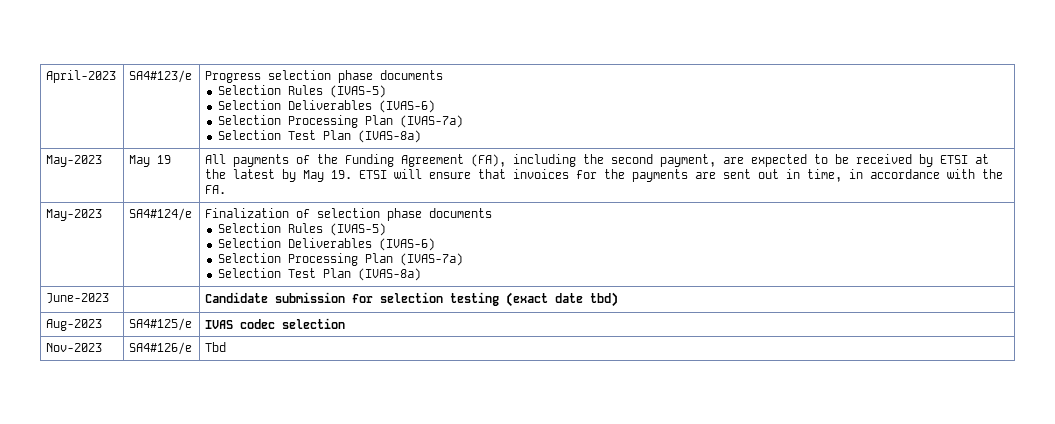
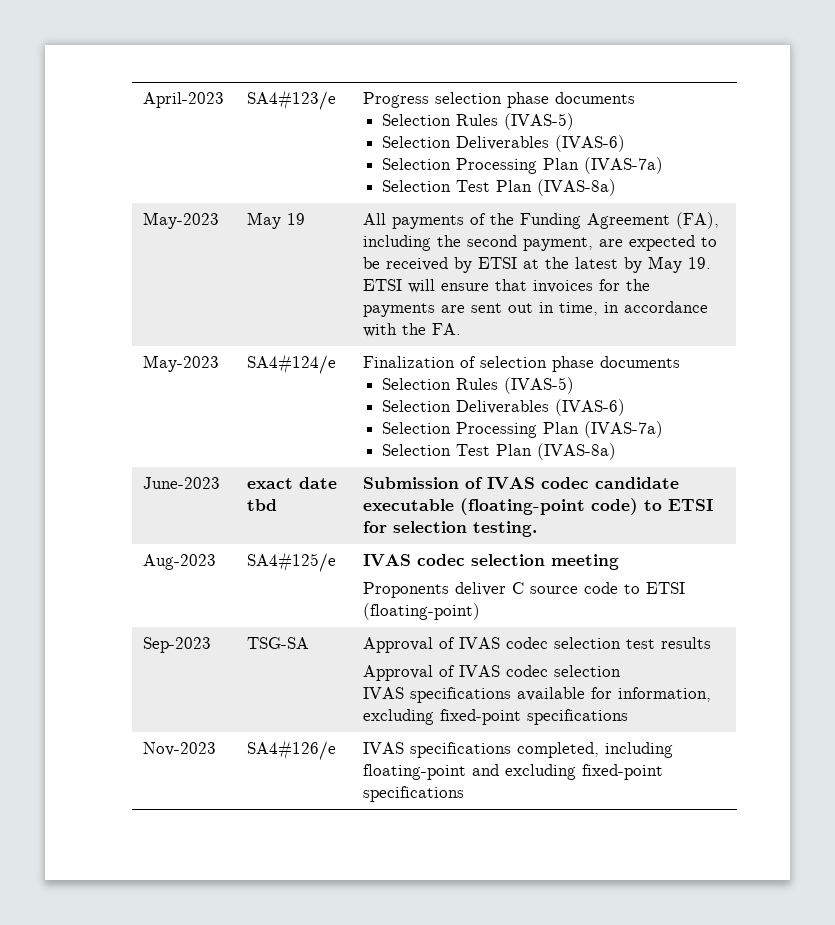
- June-2023 | | Candidate submission for selection testing (exact date tbd)
+ June-2023 | exact date tbd | Submission of IVAS codec candidate executable (floating-point code) to ETSI for selection testing.
- Aug-2023 | SA4#125/e | IVAS codec selection
- Nov-2023 | SA4#126/e | Tbd
+ Aug-2023 | SA4#125/e | IVAS codec selection meeting
+ Proponents deliver C source code to ETSI (floating-point)
+ Sep-2023 | TSG-SA | Approval of IVAS codec selection test results
+ Approval of IVAS codec selection
+ IVAS specifications available for information, excluding fixed-point specifications
+ Nov-2023 | SA4#126/e | IVAS specifications completed, including floating-point and excluding fixed-point specifications

